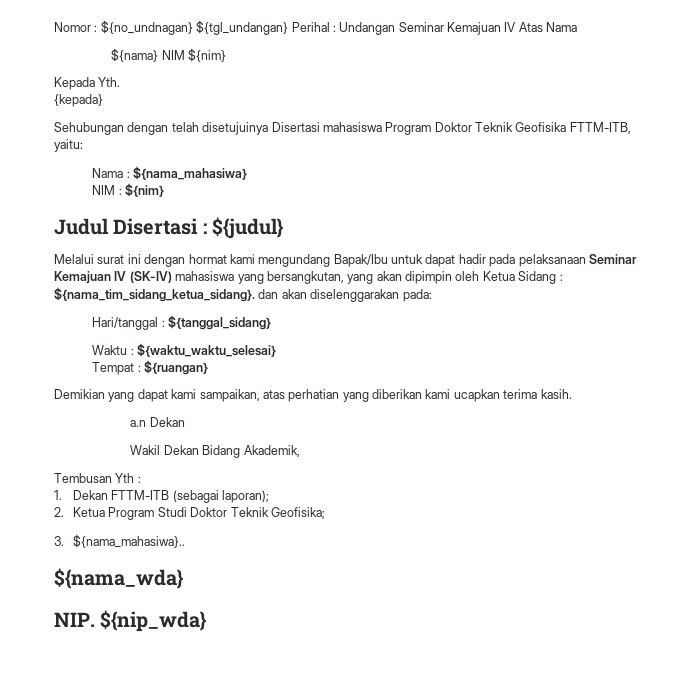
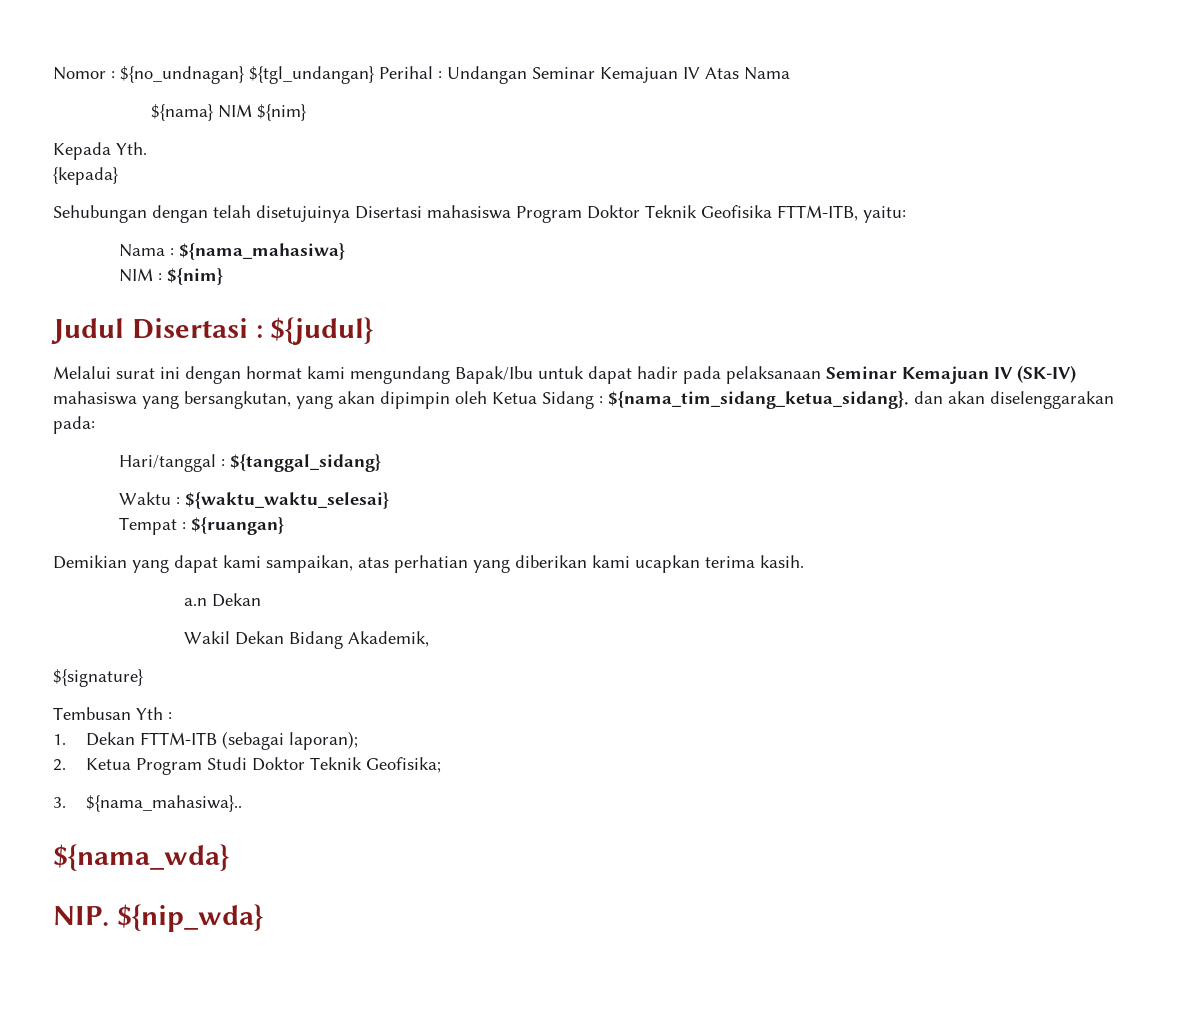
+ ${signature}

